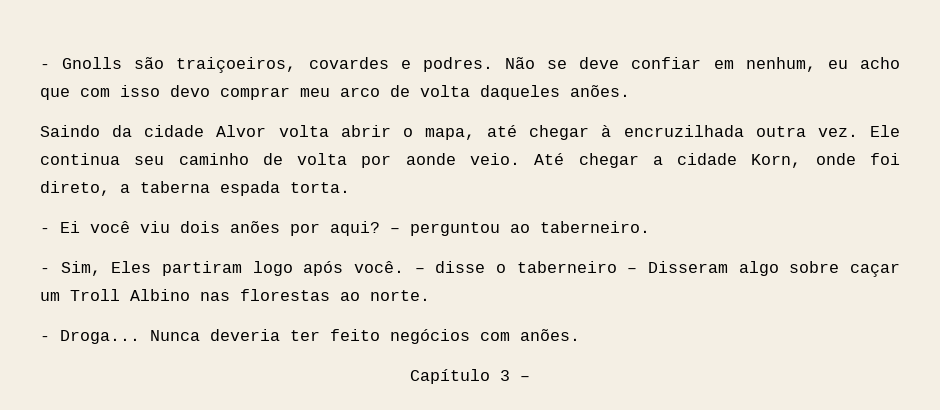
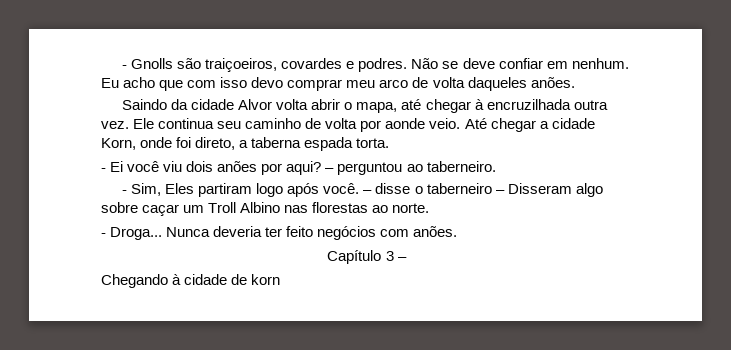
- Não se deve confiar em nenhum, eu acho que com isso devo comprar meu arco de volta daqueles anões.
+ Não se deve confiar em nenhum. Eu acho que com isso devo comprar meu arco de volta daqueles anões.
+ Chegando à cidade de korn

